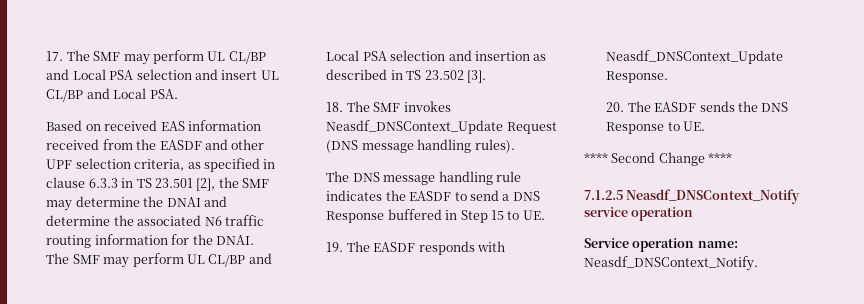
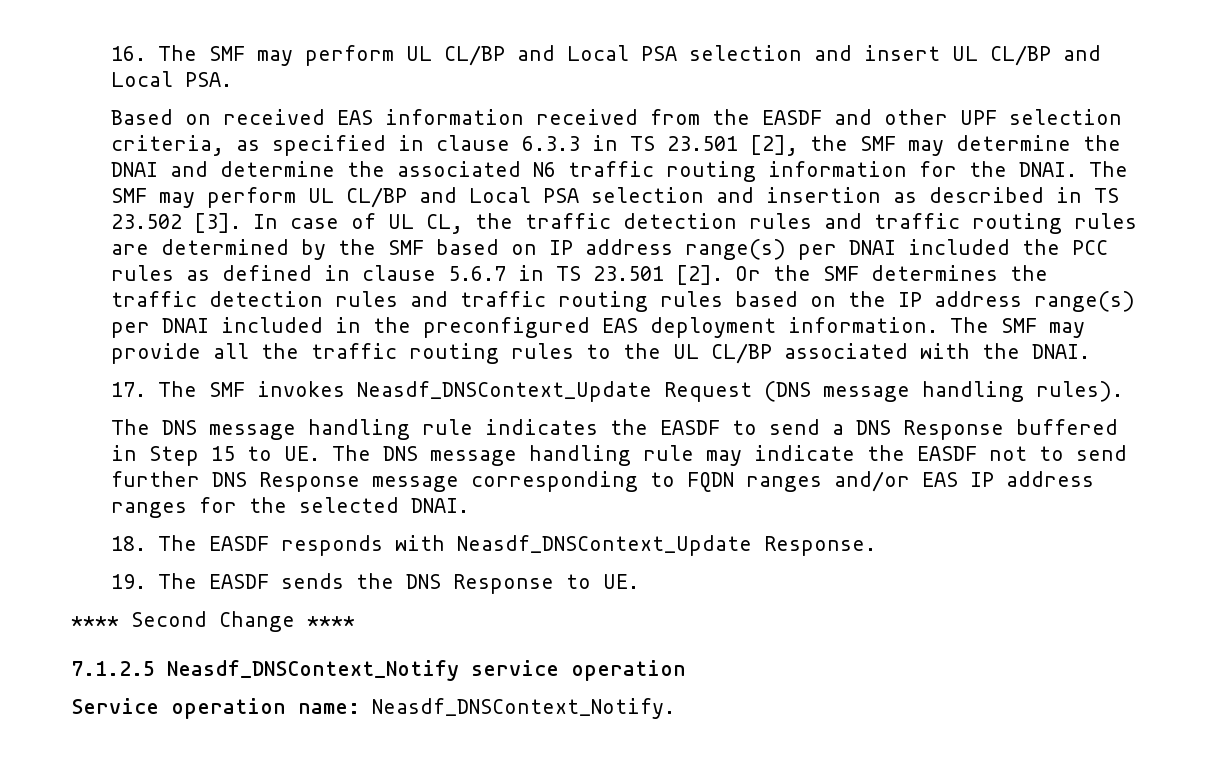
- 17. The SMF may perform UL CL/BP and Local PSA selection and insert UL CL/BP and Local PSA.
+ 16. The SMF may perform UL CL/BP and Local PSA selection and insert UL CL/BP and Local PSA.
- The SMF may perform UL CL/BP and Local PSA selection and insertion as described in TS 23.502 [3].
- 18. The SMF invokes Neasdf_DNSContext_Update Request (DNS message handling rules).
+ The SMF may perform UL CL/BP and Local PSA selection and insertion as described in TS 23.502 [3]. In case of UL CL, the traffic detection rules and traffic routing rules are determined by the SMF based on IP address range(s) per DNAI included the PCC rules as defined in clause 5.6.7 in TS 23.501 [2]. Or the SMF determines the traffic detection rules and traffic routing rules based on the IP address range(s) per DNAI included in the preconfigured EAS deployment information. The SMF may provide all the traffic routing rules to the UL CL/BP associated with the DNAI.
+ 17. The SMF invokes Neasdf_DNSContext_Update Request (DNS message handling rules).
- The DNS message handling rule indicates the EASDF to send a DNS Response buffered in Step 15 to UE.
- 19. The EASDF responds with Neasdf_DNSContext_Update Response.
+ The DNS message handling rule indicates the EASDF to send a DNS Response buffered in Step 15 to UE. The DNS message handling rule may indicate the EASDF not to send further DNS Response message corresponding to FQDN ranges and/or EAS IP address ranges for the selected DNAI.
+ 18. The EASDF responds with Neasdf_DNSContext_Update Response.
- 20. The EASDF sends the DNS Response to UE.
+ 19. The EASDF sends the DNS Response to UE.

